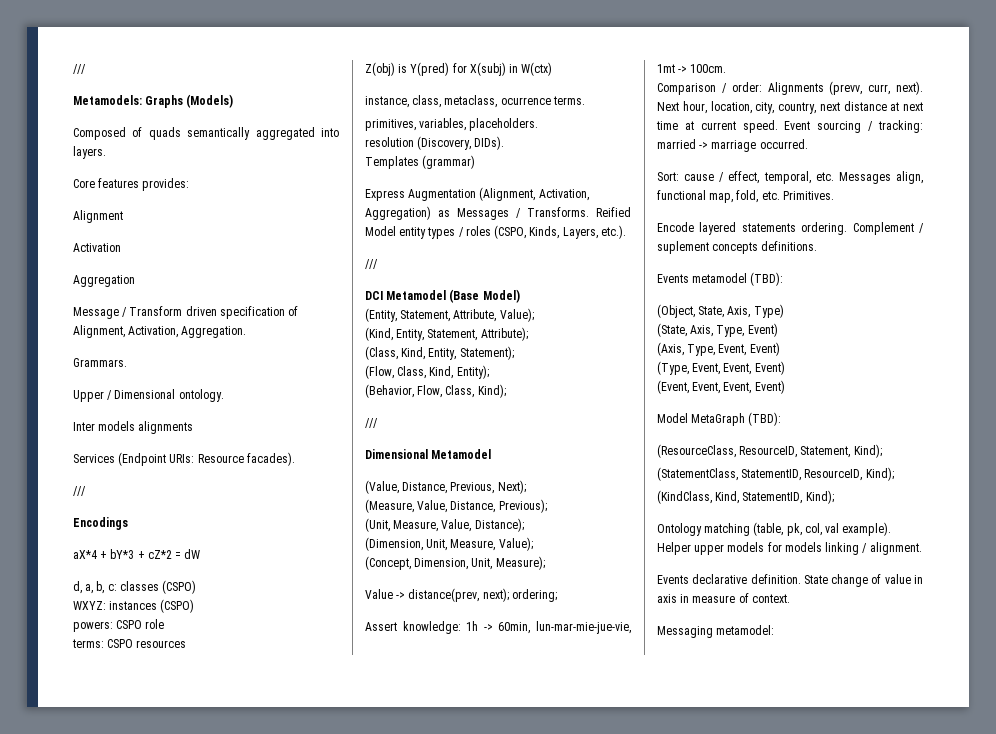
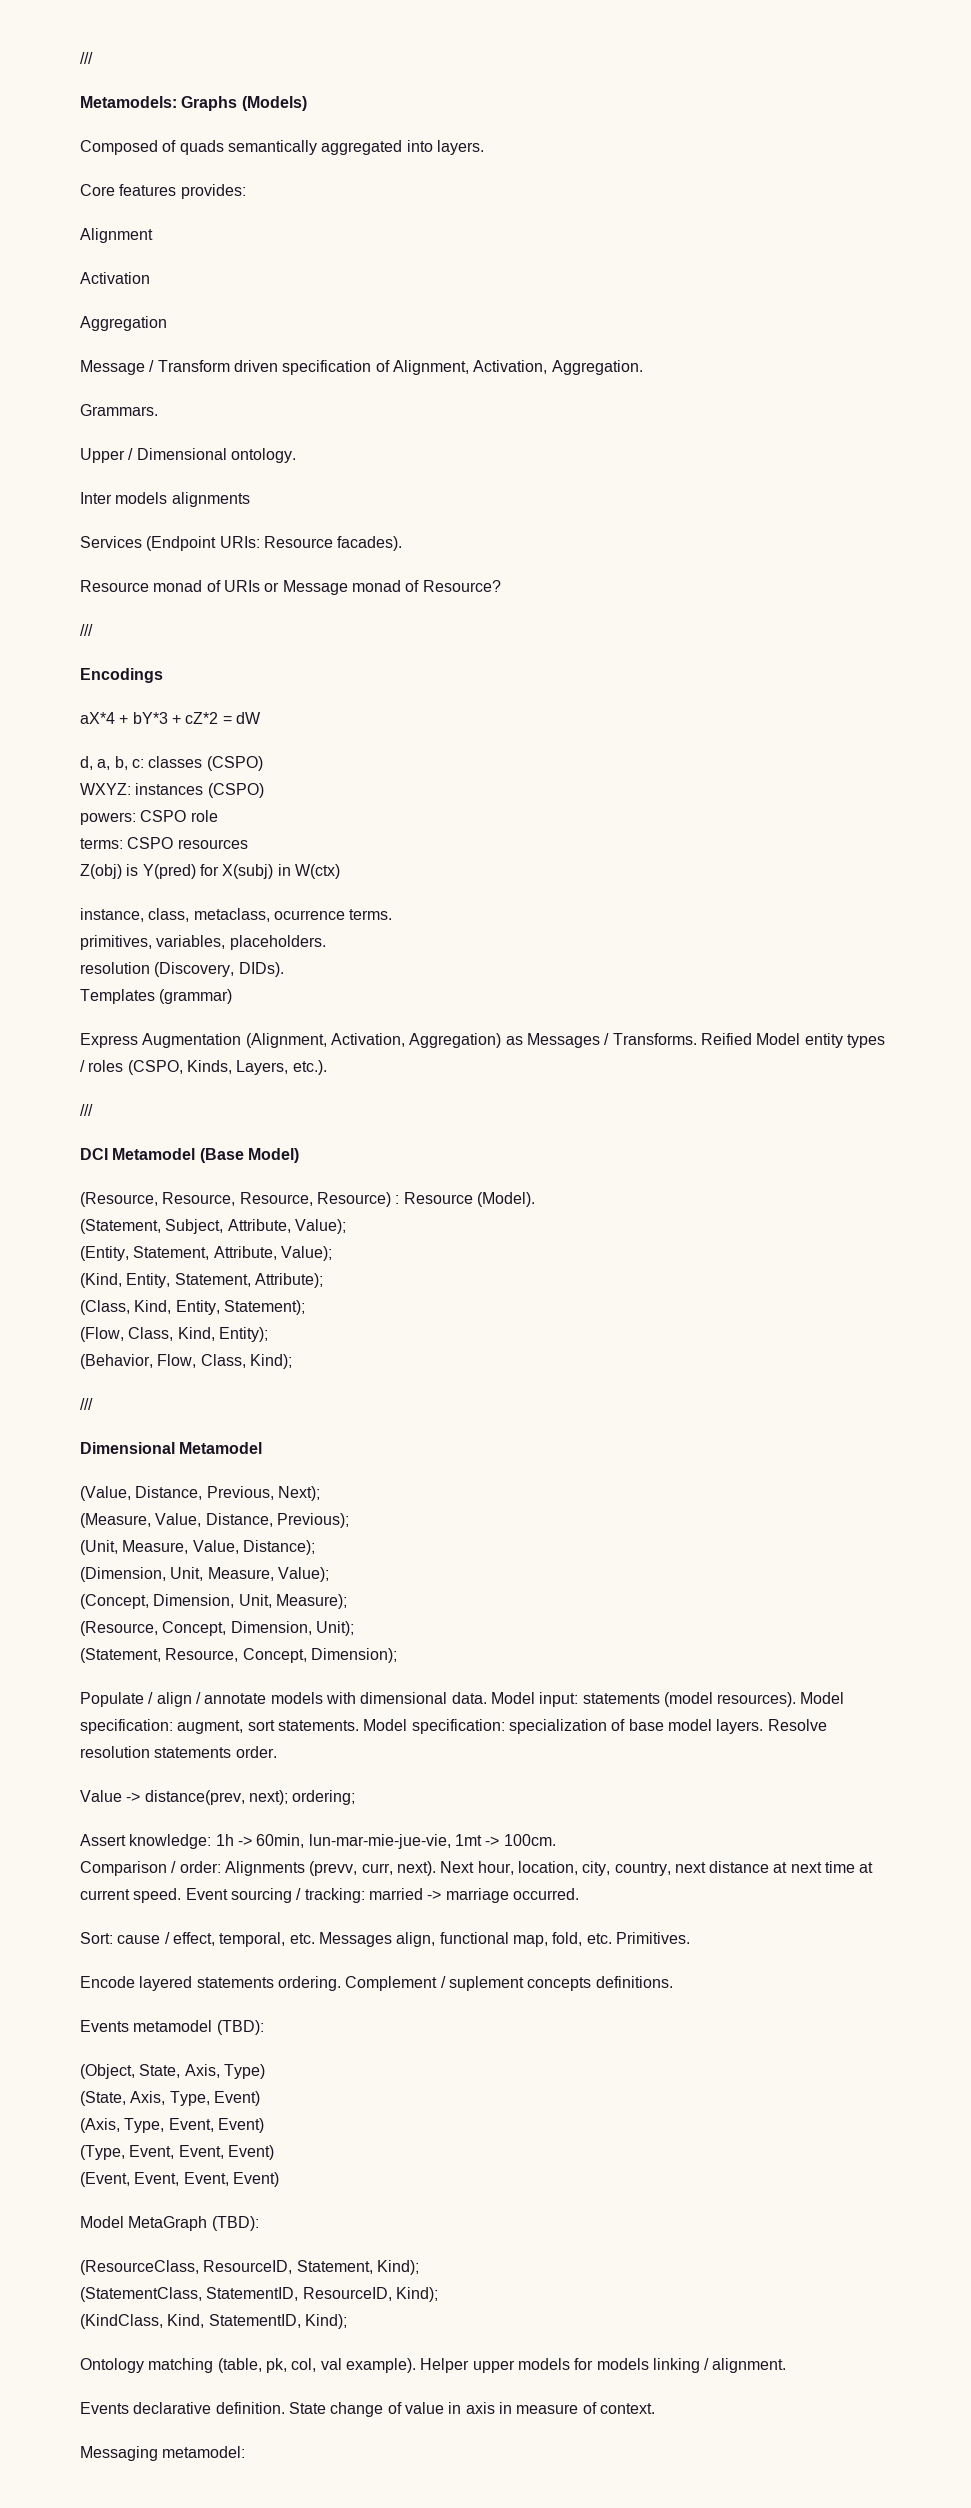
+ Resource monad of URIs or Message monad of Resource?
+ (Resource, Resource, Resource, Resource) : Resource (Model).
+ (Statement, Subject, Attribute, Value);
+ (Resource, Concept, Dimension, Unit);
+ (Statement, Resource, Concept, Dimension);
+ Populate / align / annotate models with dimensional data. Model input: statements (model resources). Model specification: augment, sort statements. Model specification: specialization of base model layers. Resolve resolution statements order.

